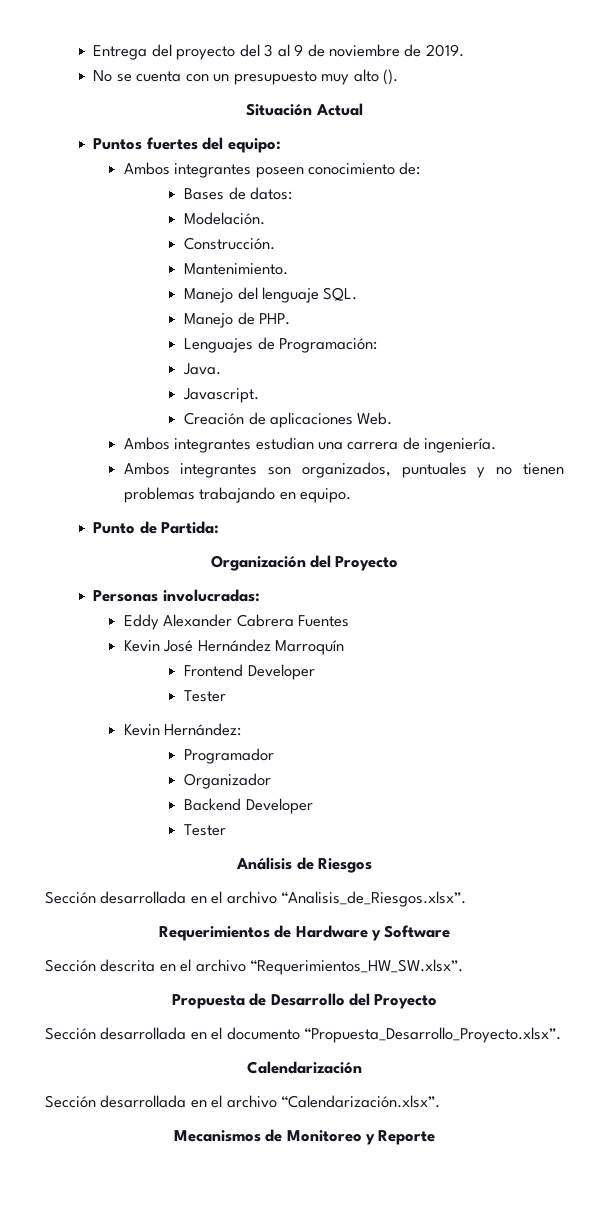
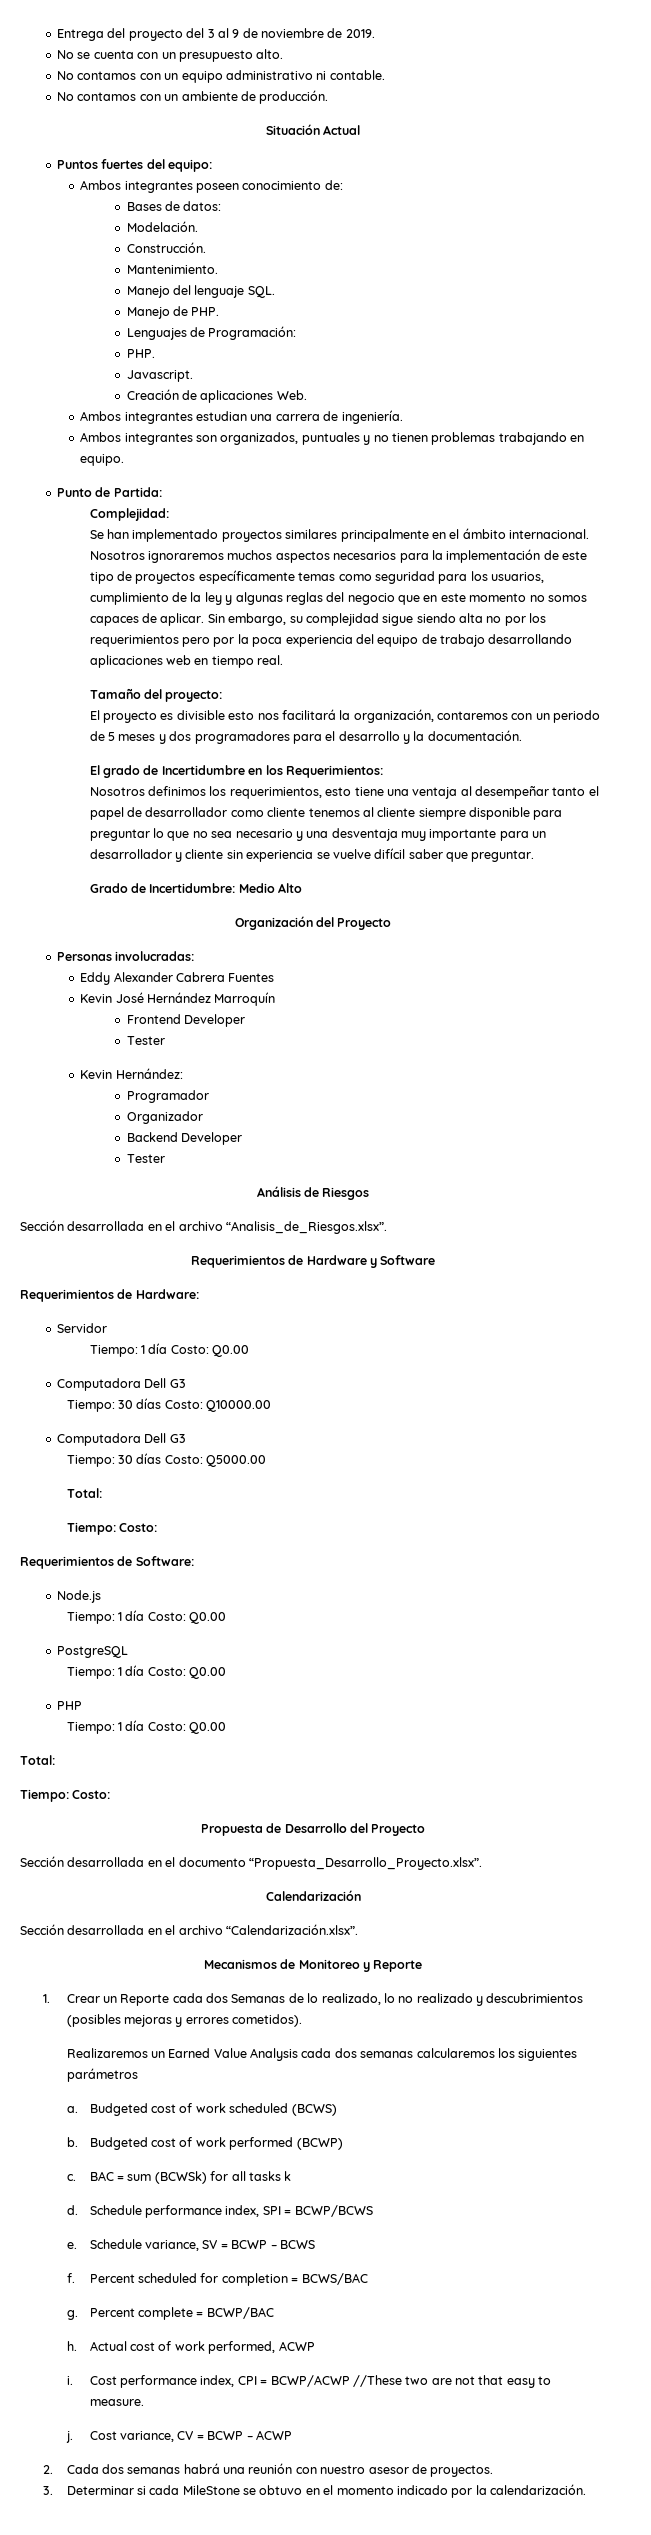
- No se cuenta con un presupuesto muy alto ().
+ No se cuenta con un presupuesto alto.
+ No contamos con un equipo administrativo ni contable.
+ No contamos con un ambiente de producción.
  Lenguajes de Programación:
- Java.
+ PHP.
+ Complejidad:
+ Se han implementado proyectos similares principalmente en el ámbito internacional. Nosotros ignoraremos muchos aspectos necesarios para la implementación de este tipo de proyectos específicamente temas como seguridad para los usuarios, cumplimiento de la ley y algunas reglas del negocio que en este momento no somos capaces de aplicar. Sin embargo, su complejidad sigue siendo alta no por los requerimientos pero por la poca experiencia del equipo de trabajo desarrollando aplicaciones web en tiempo real.
+ Tamaño del proyecto:
+ El proyecto es divisible esto nos facilitará la organización, contaremos con un periodo de 5 meses y dos programadores para el desarrollo y la documentación.
+ El grado de Incertidumbre en los Requerimientos:
+ Nosotros definimos los requerimientos, esto tiene una ventaja al desempeñar tanto el papel de desarrollador como cliente tenemos al cliente siempre disponible para preguntar lo que no sea necesario y una desventaja muy importante para un desarrollador y cliente sin experiencia se vuelve difícil saber que preguntar.
+ Grado de Incertidumbre: Medio Alto
- Sección descrita en el archivo “Requerimientos_HW_SW.xlsx”.
+ Requerimientos de Hardware:
+ Servidor
+ Tiempo: 1 día Costo: Q0.00
+ Computadora Dell G3
+ Tiempo: 30 días Costo: Q10000.00
+ Computadora Dell G3
+ Tiempo: 30 días Costo: Q5000.00
+ Total:
+ Tiempo: Costo:
+ Requerimientos de Software:
+ Node.js
+ Tiempo: 1 día Costo: Q0.00
+ PostgreSQL
+ Tiempo: 1 día Costo: Q0.00
+ PHP
+ Tiempo: 1 día Costo: Q0.00
+ Total:
+ Tiempo: Costo:
+ 1. Crear un Reporte cada dos Semanas de lo realizado, lo no realizado y descubrimientos (posibles mejoras y errores cometidos).
+ Realizaremos un Earned Value Analysis cada dos semanas calcularemos los siguientes parámetros
+ a. Budgeted cost of work scheduled (BCWS)
+ b. Budgeted cost of work performed (BCWP)
+ c. BAC = sum (BCWSk) for all tasks k
+ d. Schedule performance index, SPI = BCWP/BCWS
+ e. Schedule variance, SV = BCWP – BCWS
+ f. Percent scheduled for completion = BCWS/BAC
+ g. Percent complete = BCWP/BAC
+ h. Actual cost of work performed, ACWP
+ i. Cost performance index, CPI = BCWP/ACWP //These two are not that easy to measure.
+ j. Cost variance, CV = BCWP – ACWP
+ 2. Cada dos semanas habrá una reunión con nuestro asesor de proyectos.
+ 3. Determinar si cada MileStone se obtuvo en el momento indicado por la calendarización.

